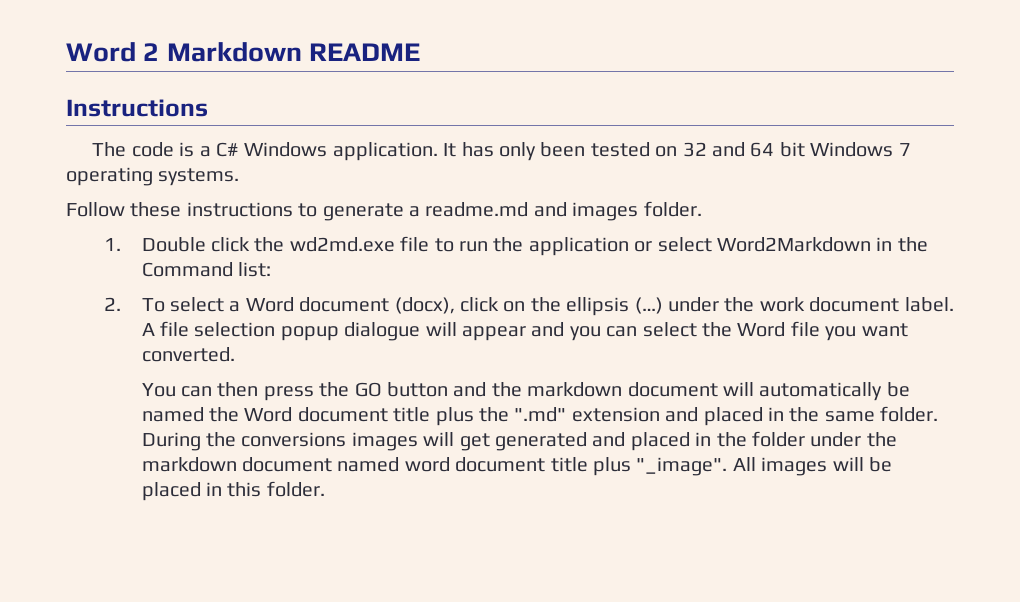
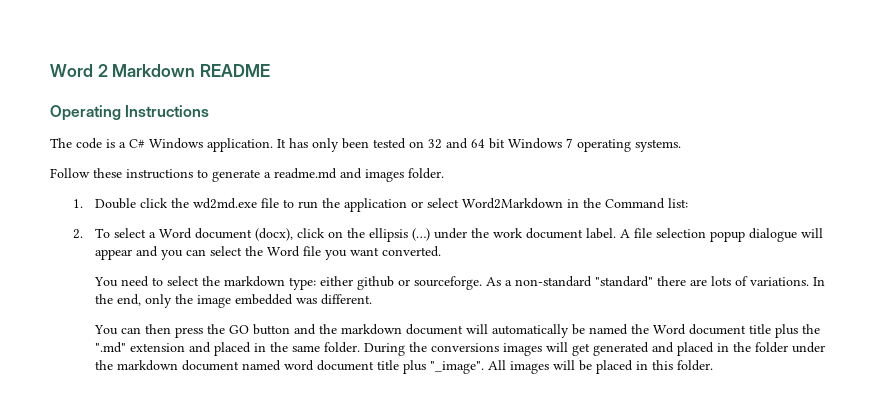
- Instructions
+ Operating Instructions
+ You need to select the markdown type: either github or sourceforge. As a non-standard "standard" there are lots of variations. In the end, only the image embedded was different.

